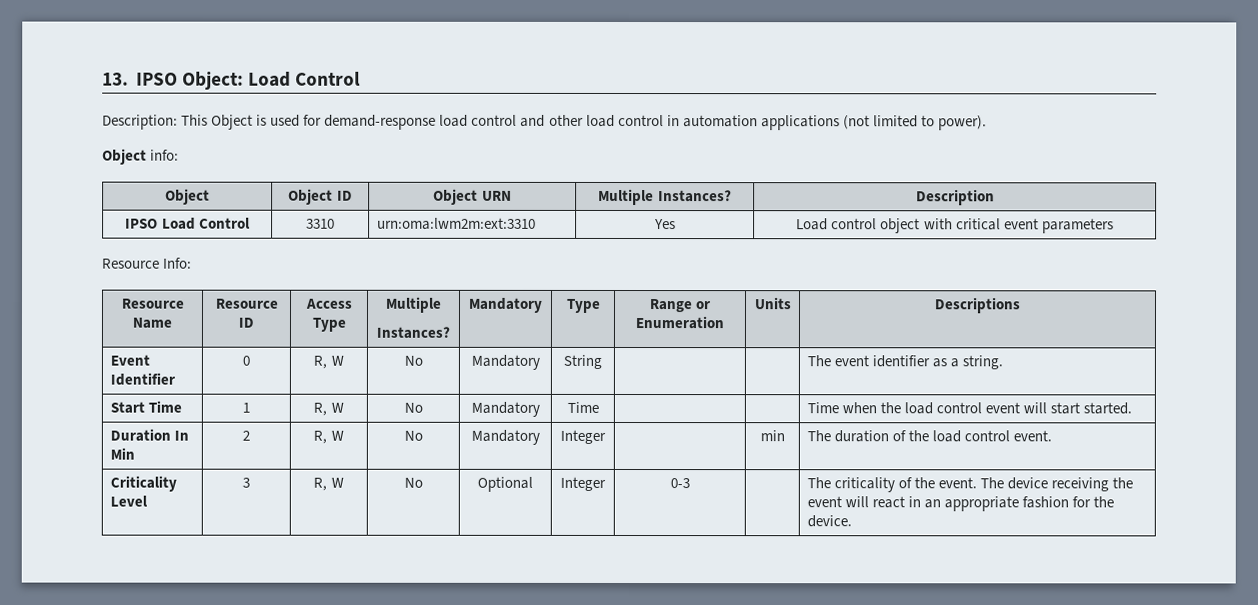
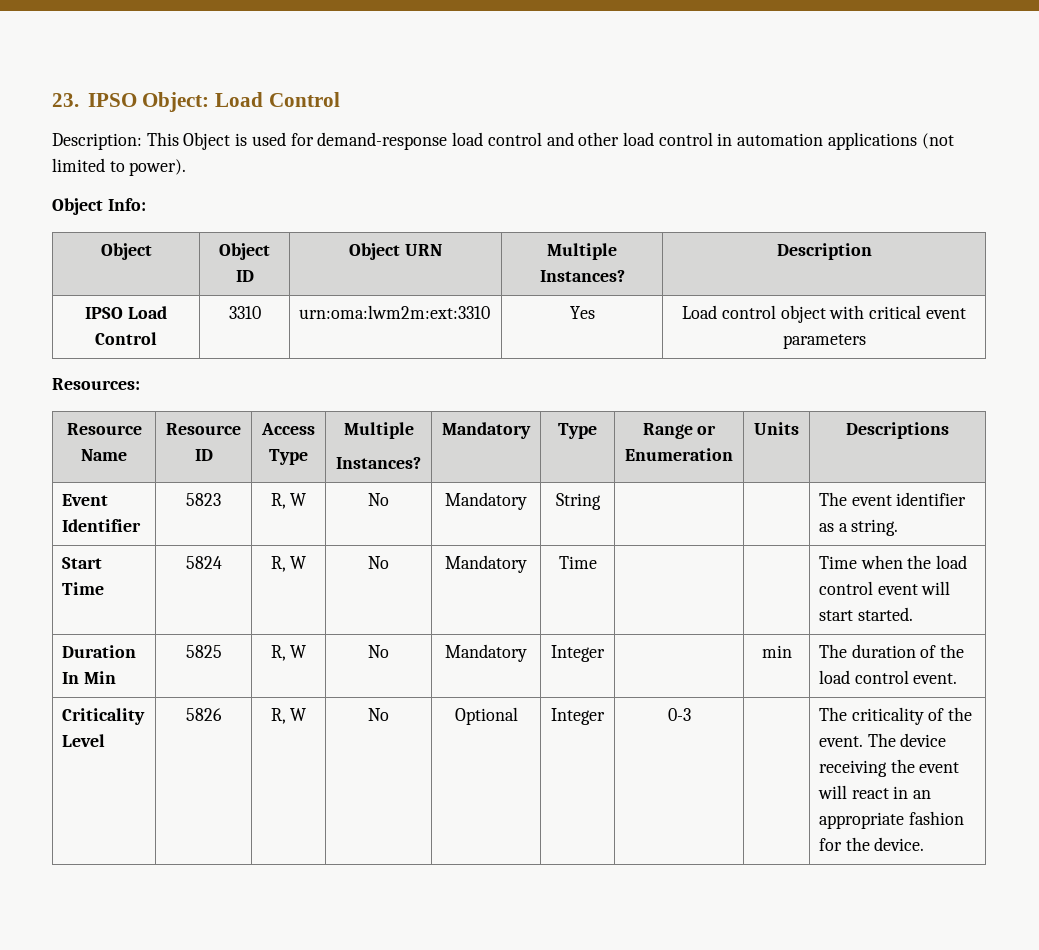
- 13. IPSO Object: Load Control
+ 23. IPSO Object: Load Control
- Object info:
+ Object Info:
- Resource Info:
+ Resources:
- Event Identifier | 0 | R, W | No | Mandatory | String | | | The event identifier as a string.
+ Event Identifier | 5823 | R, W | No | Mandatory | String | | | The event identifier as a string.
- Start Time | 1 | R, W | No | Mandatory | Time | | | Time when the load control event will start started.
+ Start Time | 5824 | R, W | No | Mandatory | Time | | | Time when the load control event will start started.
- Duration In Min | 2 | R, W | No | Mandatory | Integer | | min | The duration of the load control event.
+ Duration In Min | 5825 | R, W | No | Mandatory | Integer | | min | The duration of the load control event.
- Criticality Level | 3 | R, W | No | Optional | Integer | 0-3 | | The criticality of the event. The device receiving the event will react in an appropriate fashion for the device.
+ Criticality Level | 5826 | R, W | No | Optional | Integer | 0-3 | | The criticality of the event. The device receiving the event will react in an appropriate fashion for the device.

